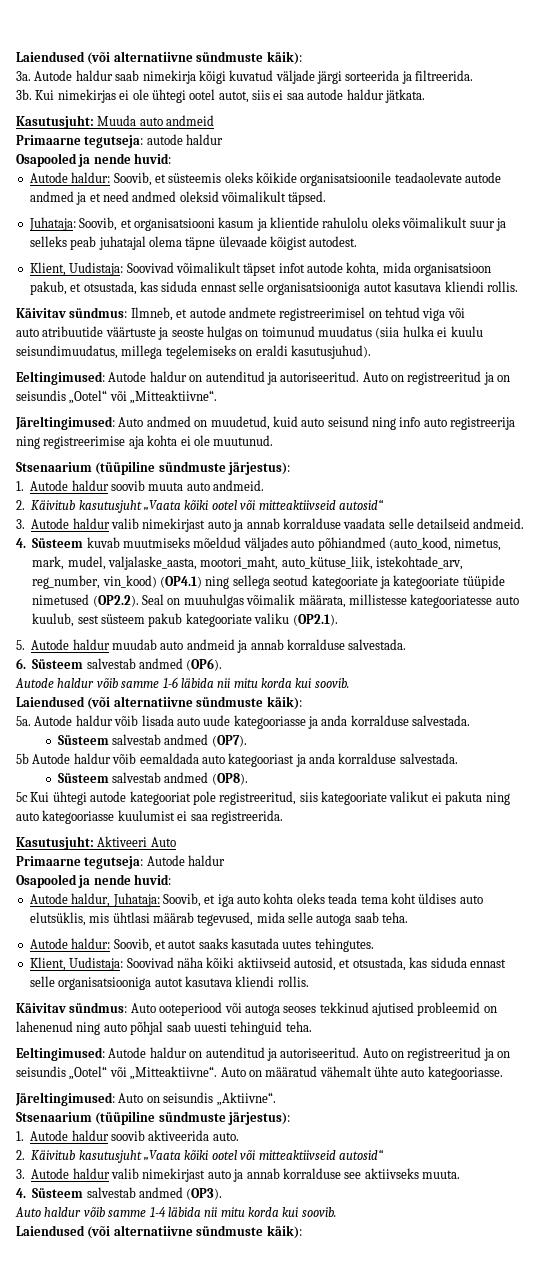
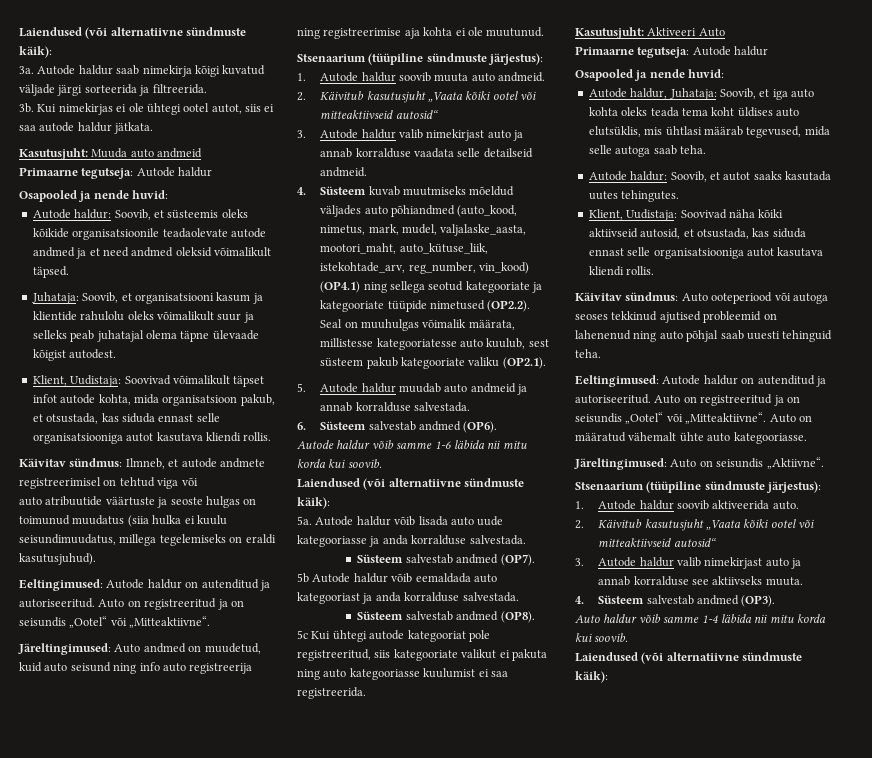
  Kasutusjuht: Muuda auto andmeid
- Primaarne tegutseja: autode haldur
+ Primaarne tegutseja: Autode haldur

